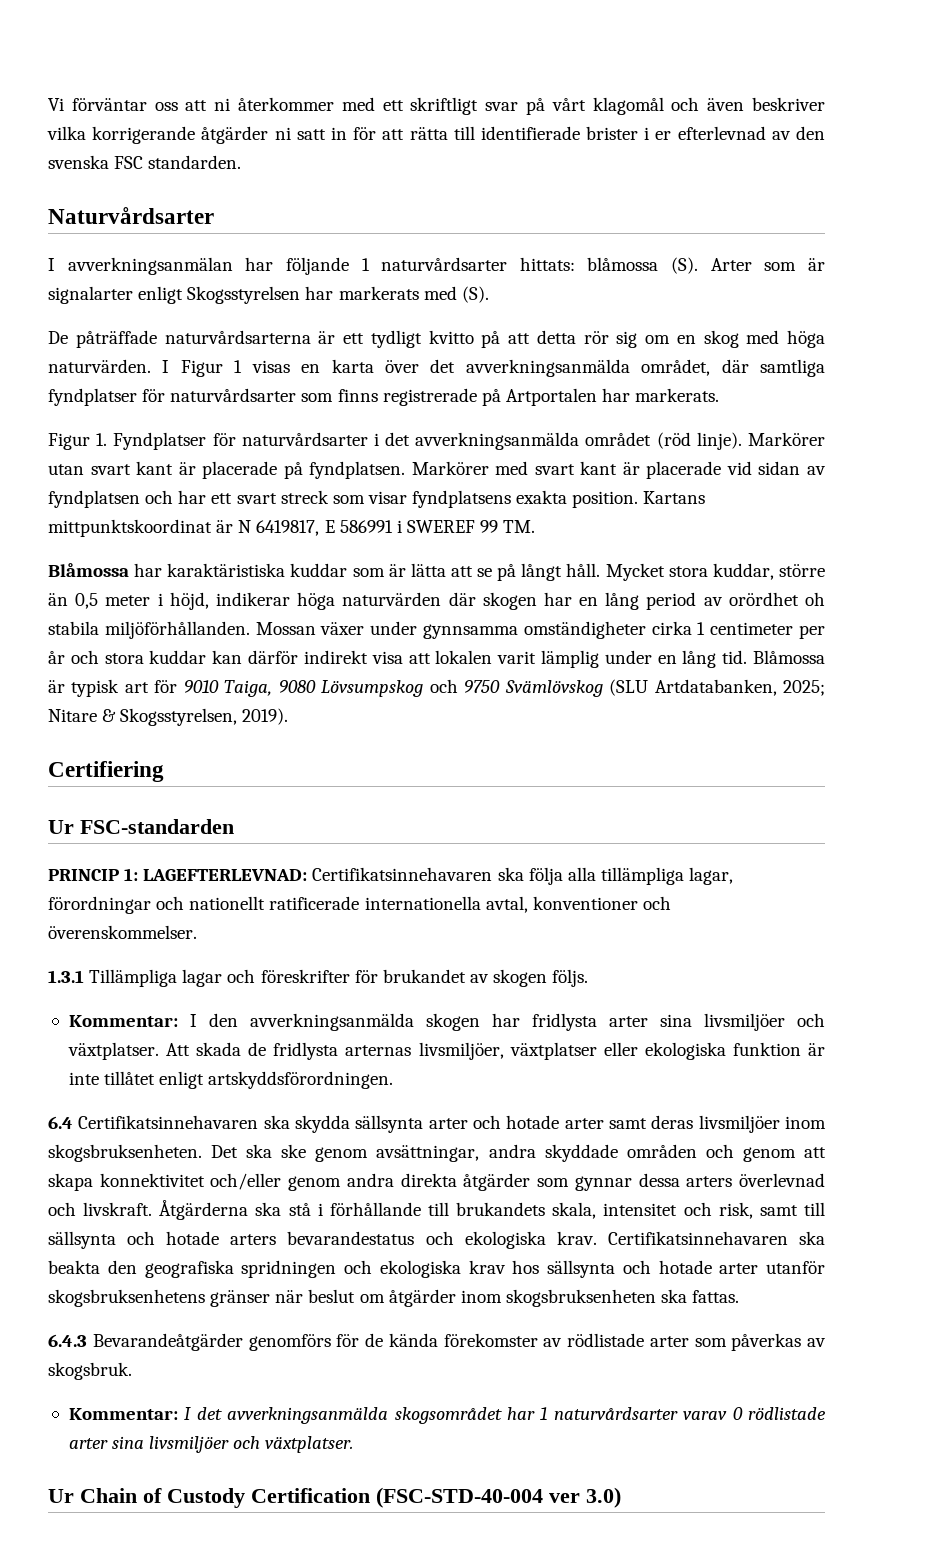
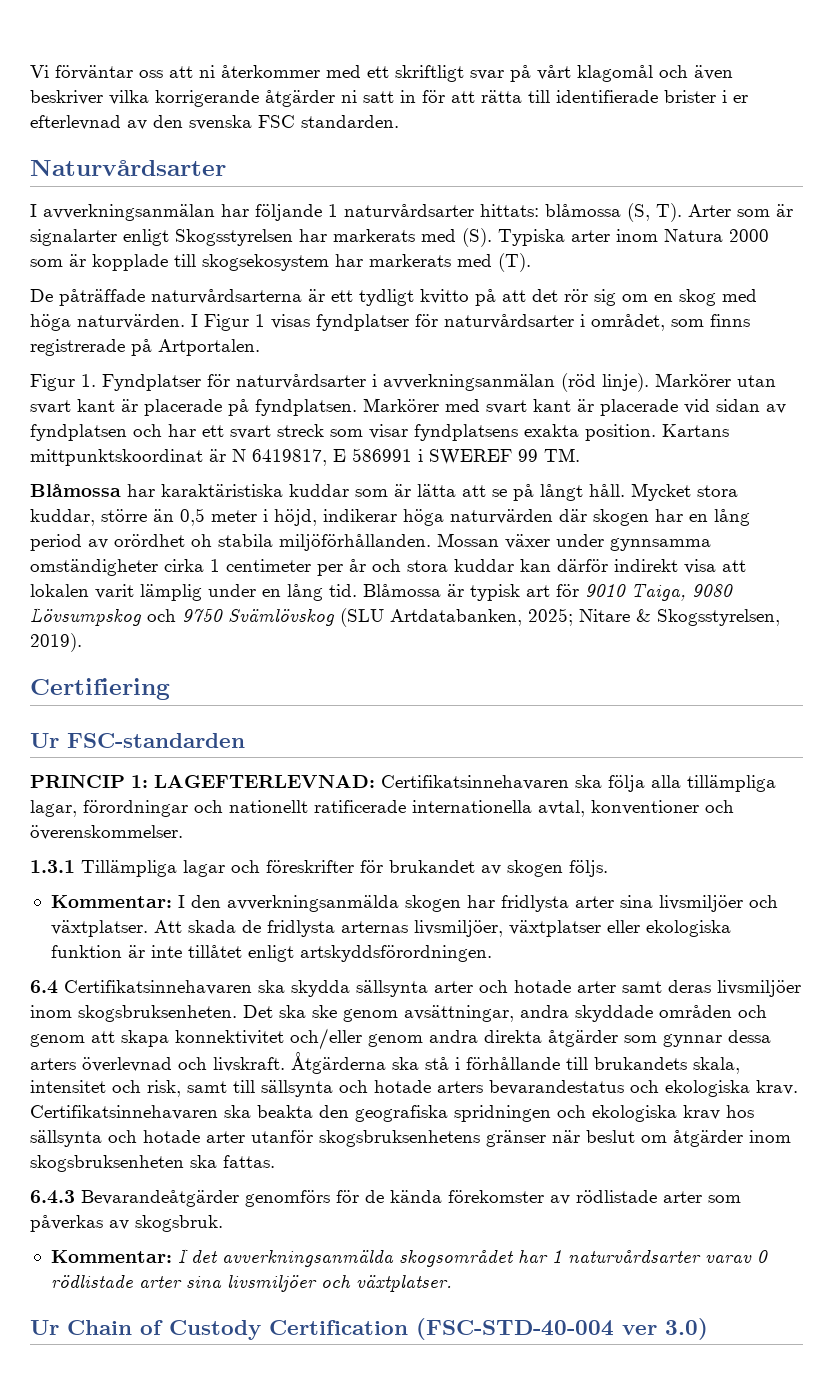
- I avverkningsanmälan har följande 1 naturvårdsarter hittats: blåmossa (S). Arter som är signalarter enligt Skogsstyrelsen har markerats med (S).
+ I avverkningsanmälan har följande 1 naturvårdsarter hittats: blåmossa (S, T). Arter som är signalarter enligt Skogsstyrelsen har markerats med (S). Typiska arter inom Natura 2000 som är kopplade till skogsekosystem har markerats med (T).
- De påträffade naturvårdsarterna är ett tydligt kvitto på att detta rör sig om en skog med höga naturvärden.
+ De påträffade naturvårdsarterna är ett tydligt kvitto på att det rör sig om en skog med höga naturvärden.
- I Figur 1 visas en karta över det avverkningsanmälda området, där samtliga fyndplatser för naturvårdsarter som finns registrerade på Artportalen har markerats.
+ I Figur 1 visas fyndplatser för naturvårdsarter i området, som finns registrerade på Artportalen.
- Figur 1. Fyndplatser för naturvårdsarter i det avverkningsanmälda området (röd linje).
+ Figur 1. Fyndplatser för naturvårdsarter i avverkningsanmälan (röd linje).

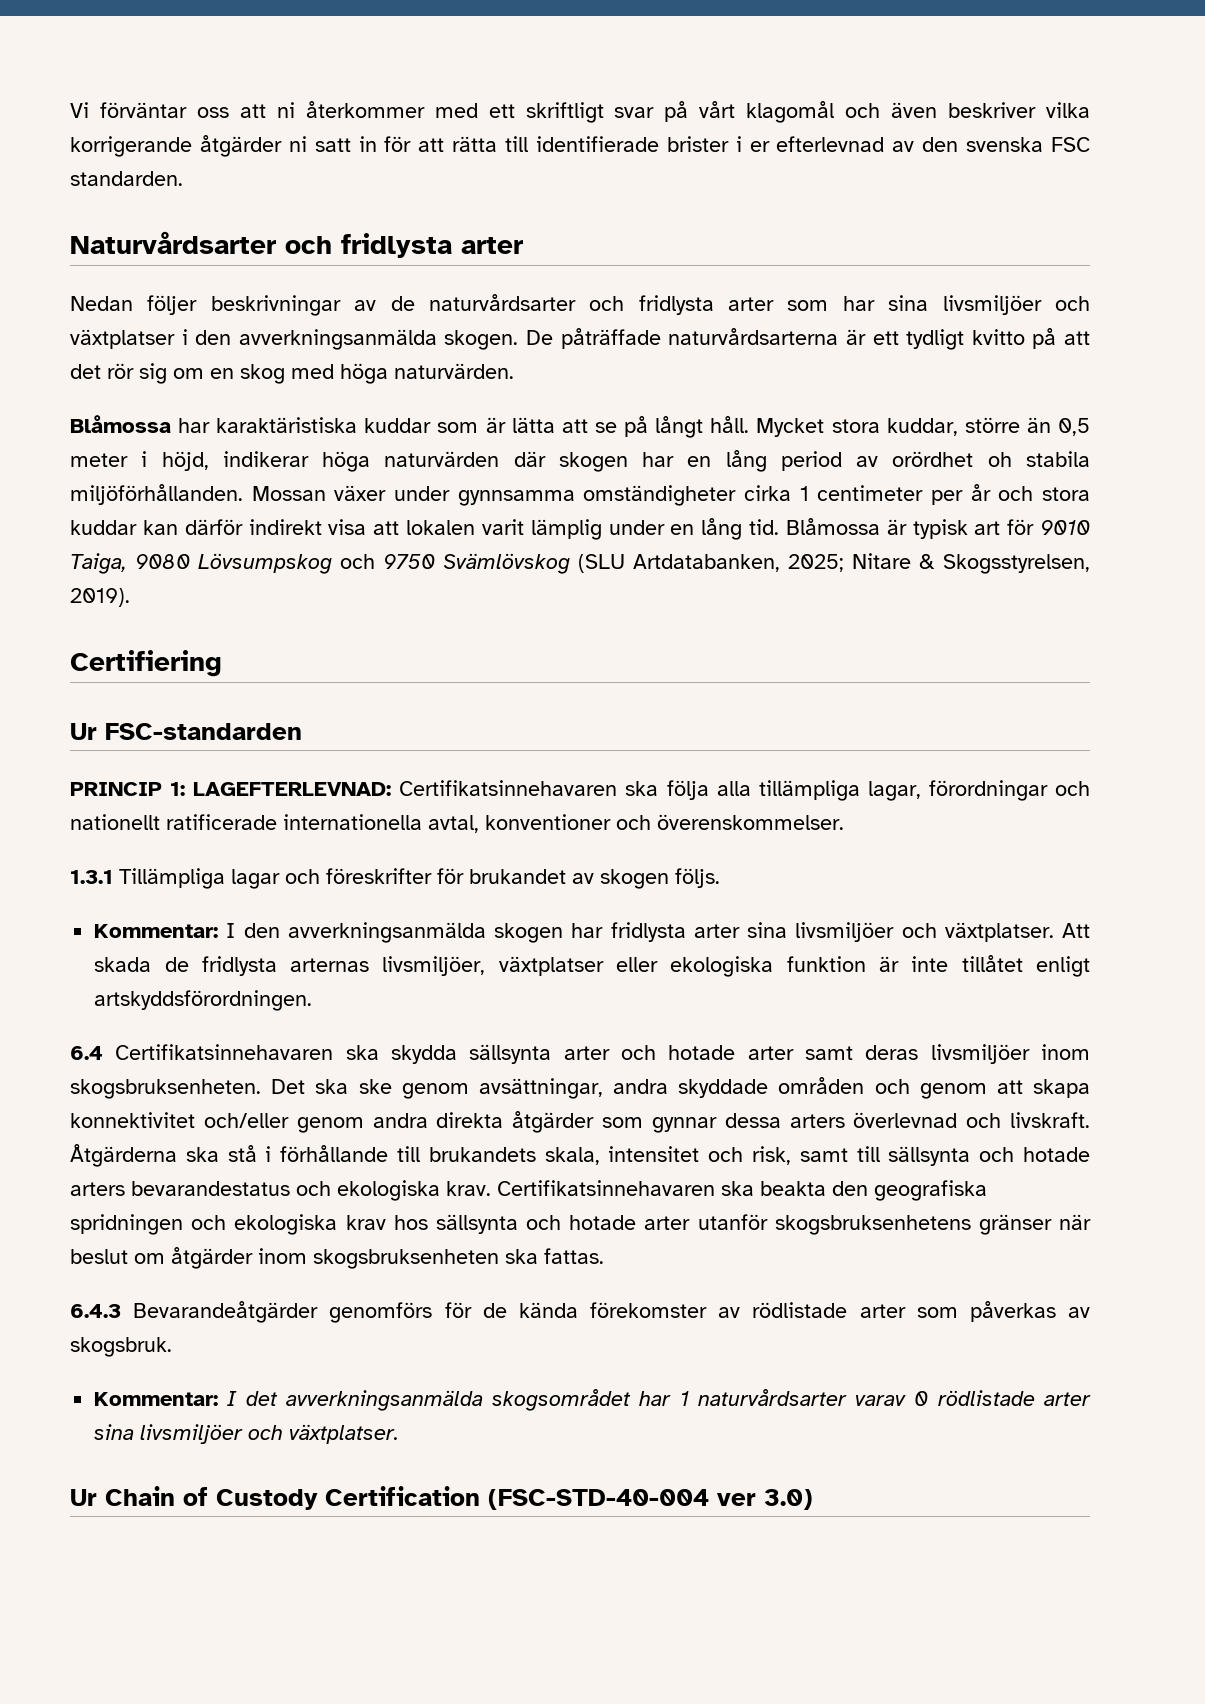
- Naturvårdsarter
- I avverkningsanmälan har följande 1 naturvårdsarter hittats: blåmossa (S, T). Arter som är signalarter enligt Skogsstyrelsen har markerats med (S). Typiska arter inom Natura 2000 som är kopplade till skogsekosystem har markerats med (T).
- De påträffade naturvårdsarterna är ett tydligt kvitto på att det rör sig om en skog med höga naturvärden. I Figur 1 visas fyndplatser för naturvårdsarter i området, som finns registrerade på Artportalen.
- Figur 1. Fyndplatser för naturvårdsarter i avverkningsanmälan (röd linje). Markörer utan svart kant är placerade på fyndplatsen. Markörer med svart kant är placerade vid sidan av fyndplatsen och har ett svart streck som visar fyndplatsens exakta position. Kartans mittpunktskoordinat är N 6419817, E 586991 i SWEREF 99 TM.
+ Naturvårdsarter och fridlysta arter
+ Nedan följer beskrivningar av de naturvårdsarter och fridlysta arter som har sina livsmiljöer och växtplatser i den avverkningsanmälda skogen. De påträffade naturvårdsarterna är ett tydligt kvitto på att det rör sig om en skog med höga naturvärden.

